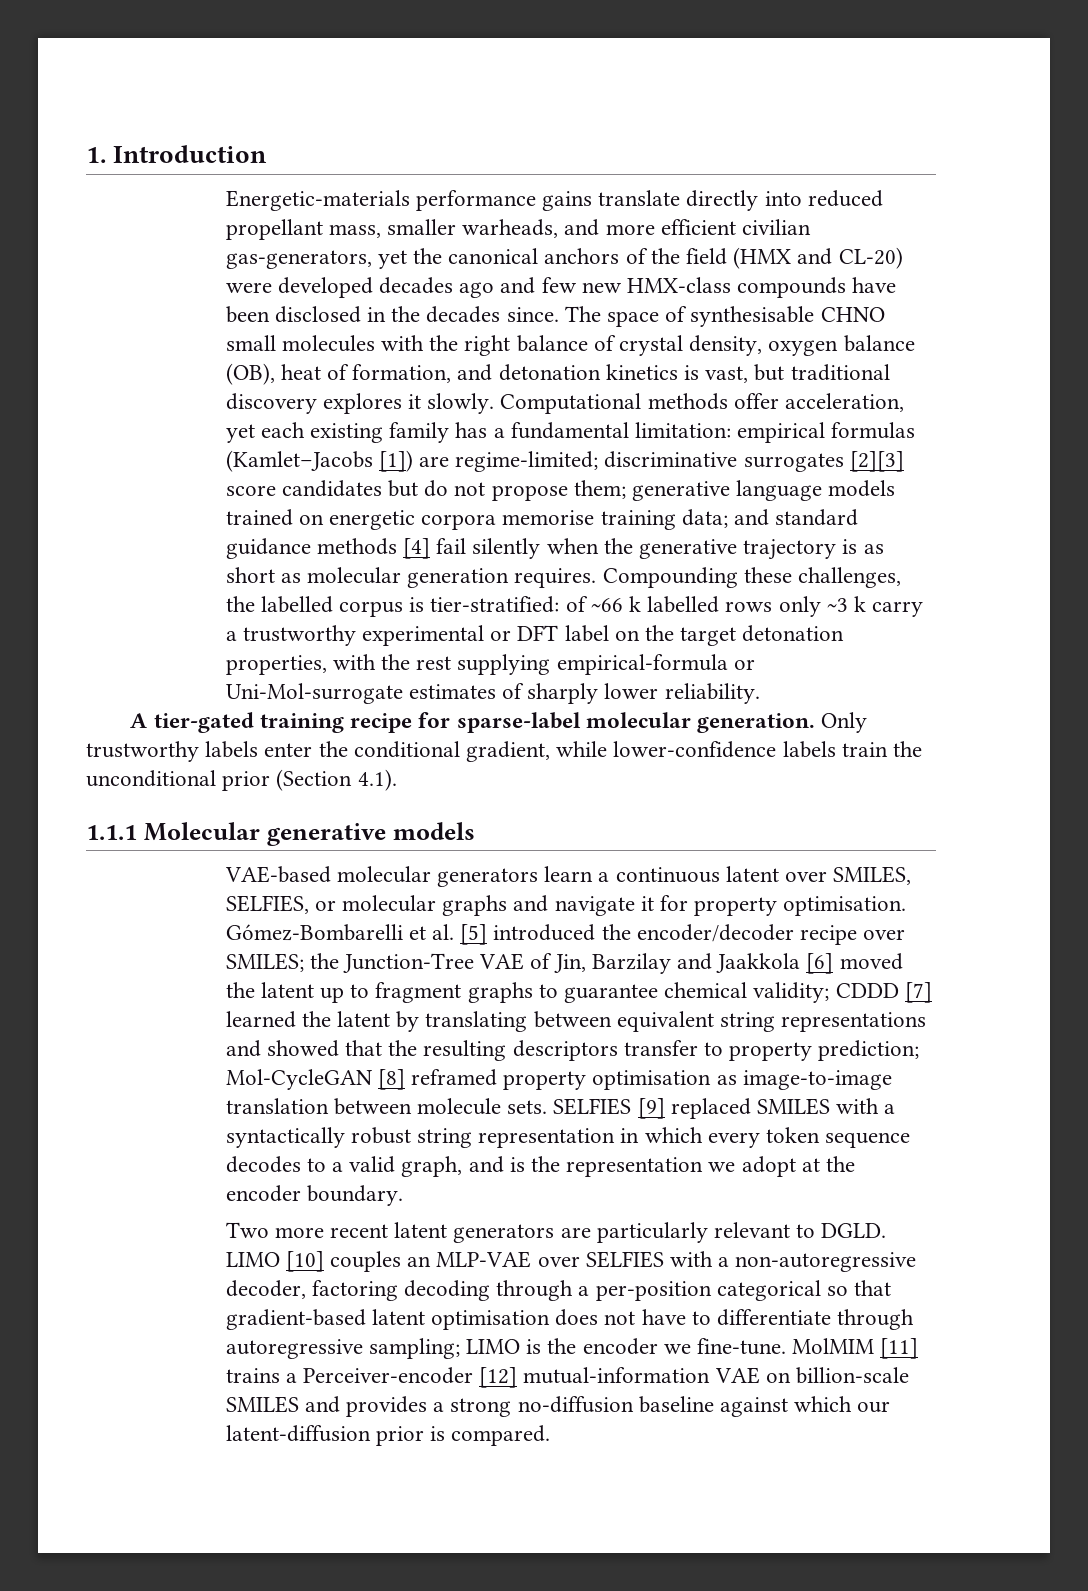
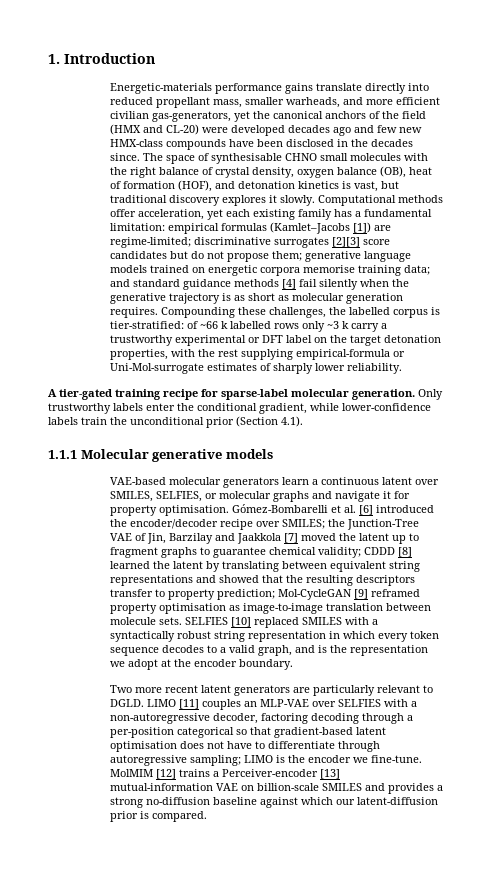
- The space of synthesisable CHNO small molecules with the right balance of crystal density, oxygen balance (OB), heat of formation, and detonation kinetics is vast, but traditional discovery explores it slowly.
+ The space of synthesisable CHNO small molecules with the right balance of crystal density, oxygen balance (OB), heat of formation (HOF), and detonation kinetics is vast, but traditional discovery explores it slowly.
- Gómez-Bombarelli et al. [5] introduced the encoder/decoder recipe over SMILES; the Junction-Tree VAE of Jin, Barzilay and Jaakkola [6] moved the latent up to fragment graphs to guarantee chemical validity; CDDD [7] learned the latent by translating between equivalent string representations and showed that the resulting descriptors transfer to property prediction; Mol-CycleGAN [8] reframed property optimisation as image-to-image translation between molecule sets.
+ Gómez-Bombarelli et al. [6] introduced the encoder/decoder recipe over SMILES; the Junction-Tree VAE of Jin, Barzilay and Jaakkola [7] moved the latent up to fragment graphs to guarantee chemical validity; CDDD [8] learned the latent by translating between equivalent string representations and showed that the resulting descriptors transfer to property prediction; Mol-CycleGAN [9] reframed property optimisation as image-to-image translation between molecule sets.
- SELFIES [9] replaced SMILES with a syntactically robust string representation in which every token sequence decodes to a valid graph, and is the representation we adopt at the encoder boundary.
+ SELFIES [10] replaced SMILES with a syntactically robust string representation in which every token sequence decodes to a valid graph, and is the representation we adopt at the encoder boundary.
- LIMO [10] couples an MLP-VAE over SELFIES with a non-autoregressive decoder, factoring decoding through a per-position categorical so that gradient-based latent optimisation does not have to differentiate through autoregressive sampling; LIMO is the encoder we fine-tune.
+ LIMO [11] couples an MLP-VAE over SELFIES with a non-autoregressive decoder, factoring decoding through a per-position categorical so that gradient-based latent optimisation does not have to differentiate through autoregressive sampling; LIMO is the encoder we fine-tune.
- MolMIM [11] trains a Perceiver-encoder [12] mutual-information VAE on billion-scale SMILES and provides a strong no-diffusion baseline against which our latent-diffusion prior is compared.
+ MolMIM [12] trains a Perceiver-encoder [13] mutual-information VAE on billion-scale SMILES and provides a strong no-diffusion baseline against which our latent-diffusion prior is compared.

